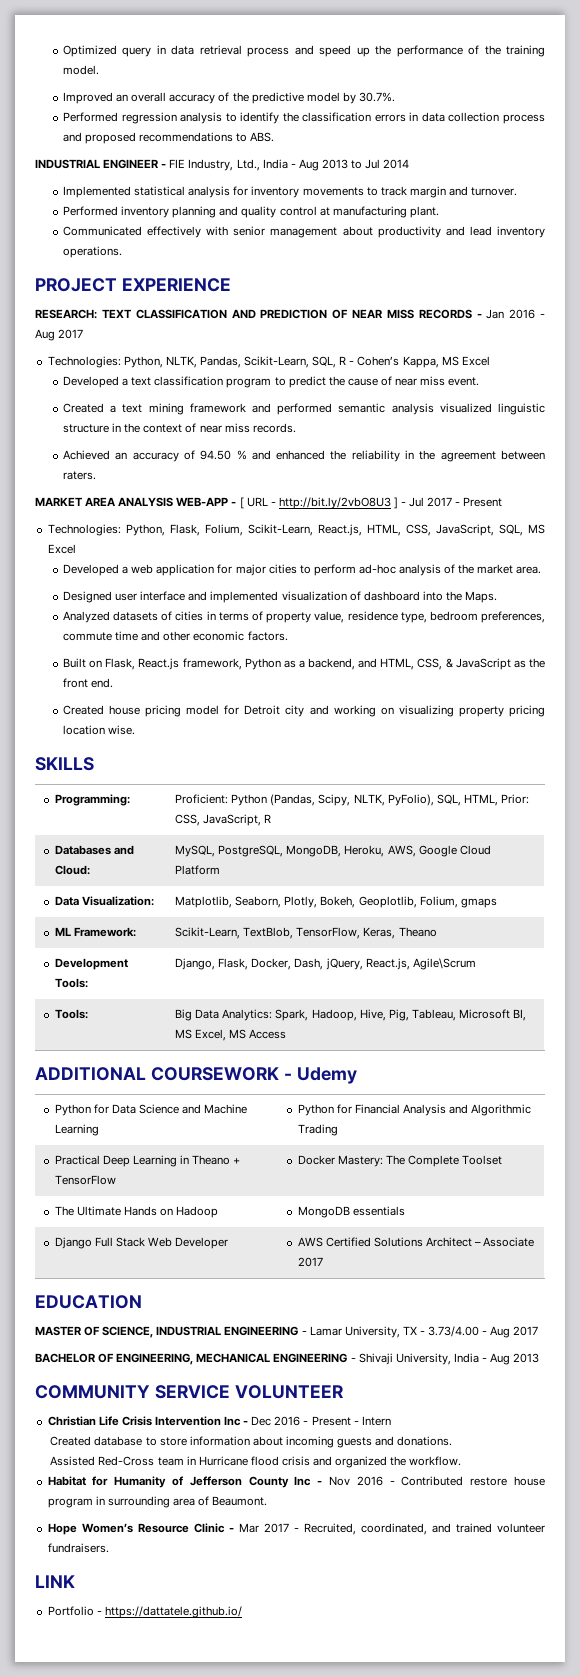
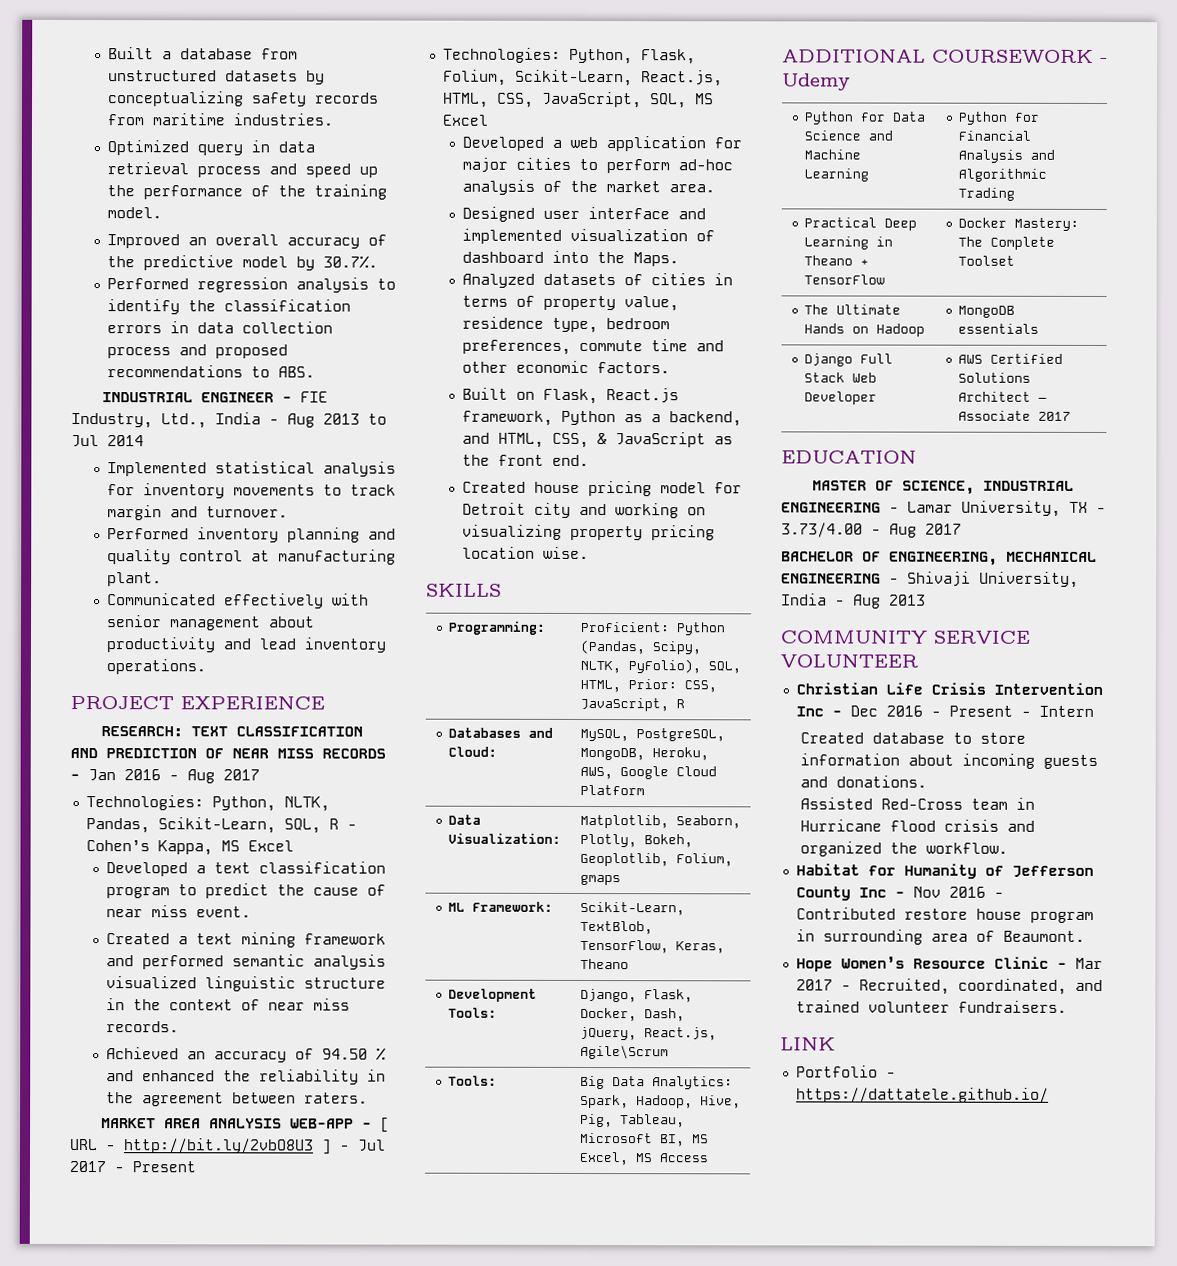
+ Built a database from unstructured datasets by conceptualizing safety records from maritime industries.

